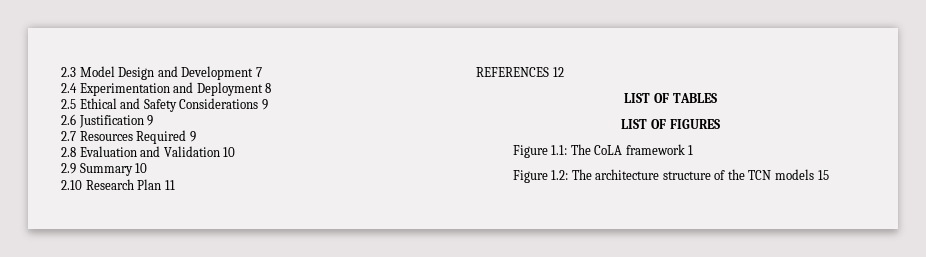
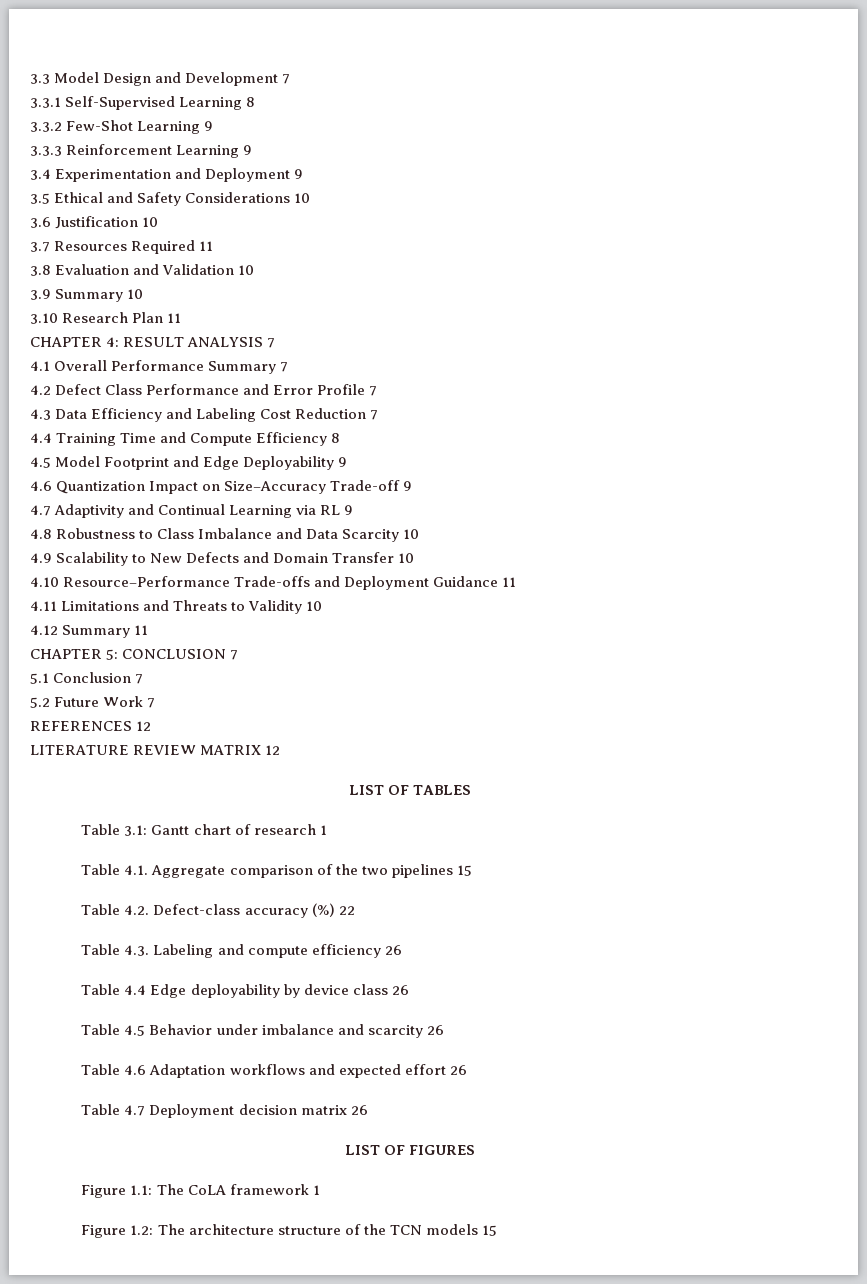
- 2.3 Model Design and Development 7
+ 3.3 Model Design and Development 7
- 2.4 Experimentation and Deployment 8
- 2.5 Ethical and Safety Considerations 9
- 2.6 Justification 9
- 2.7 Resources Required 9
- 2.8 Evaluation and Validation 10
+ 3.3.1 Self-Supervised Learning 8
+ 3.3.2 Few-Shot Learning 9
+ 3.3.3 Reinforcement Learning 9
+ 3.4 Experimentation and Deployment 9
+ 3.5 Ethical and Safety Considerations 10
+ 3.6 Justification 10
+ 3.7 Resources Required 11
+ 3.8 Evaluation and Validation 10
- 2.9 Summary 10
+ 3.9 Summary 10
- 2.10 Research Plan 11
+ 3.10 Research Plan 11
+ CHAPTER 4: RESULT ANALYSIS 7
+ 4.1 Overall Performance Summary 7
+ 4.2 Defect Class Performance and Error Profile 7
+ 4.3 Data Efficiency and Labeling Cost Reduction 7
+ 4.4 Training Time and Compute Efficiency 8
+ 4.5 Model Footprint and Edge Deployability 9
+ 4.6 Quantization Impact on Size–Accuracy Trade-off 9
+ 4.7 Adaptivity and Continual Learning via RL 9
+ 4.8 Robustness to Class Imbalance and Data Scarcity 10
+ 4.9 Scalability to New Defects and Domain Transfer 10
+ 4.10 Resource–Performance Trade-offs and Deployment Guidance 11
+ 4.11 Limitations and Threats to Validity 10
+ 4.12 Summary 11
+ CHAPTER 5: CONCLUSION 7
+ 5.1 Conclusion 7
+ 5.2 Future Work 7
  REFERENCES 12
+ LITERATURE REVIEW MATRIX 12
  LIST OF TABLES
+ Table 3.1: Gantt chart of research 1
+ Table 4.1. Aggregate comparison of the two pipelines 15
+ Table 4.2. Defect-class accuracy (%) 22
+ Table 4.3. Labeling and compute efficiency 26
+ Table 4.4 Edge deployability by device class 26
+ Table 4.5 Behavior under imbalance and scarcity 26
+ Table 4.6 Adaptation workflows and expected effort 26
+ Table 4.7 Deployment decision matrix 26

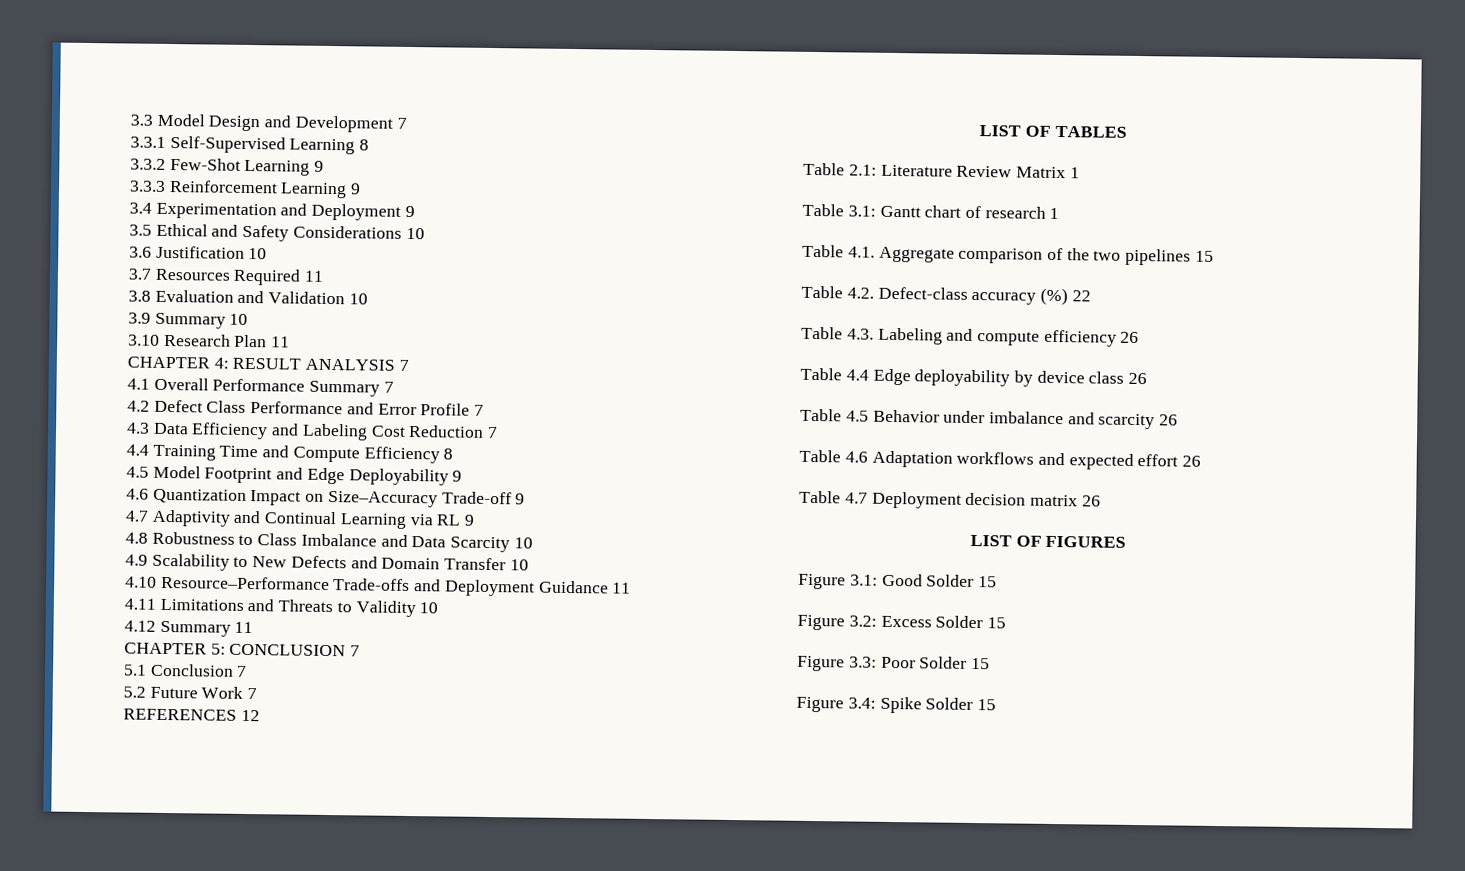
- LITERATURE REVIEW MATRIX 12
+ Table 2.1: Literature Review Matrix 1
- Figure 1.1: The CoLA framework 1
- Figure 1.2: The architecture structure of the TCN models 15
+ Figure 3.1: Good Solder 15
+ Figure 3.2: Excess Solder 15
+ Figure 3.3: Poor Solder 15
+ Figure 3.4: Spike Solder 15

